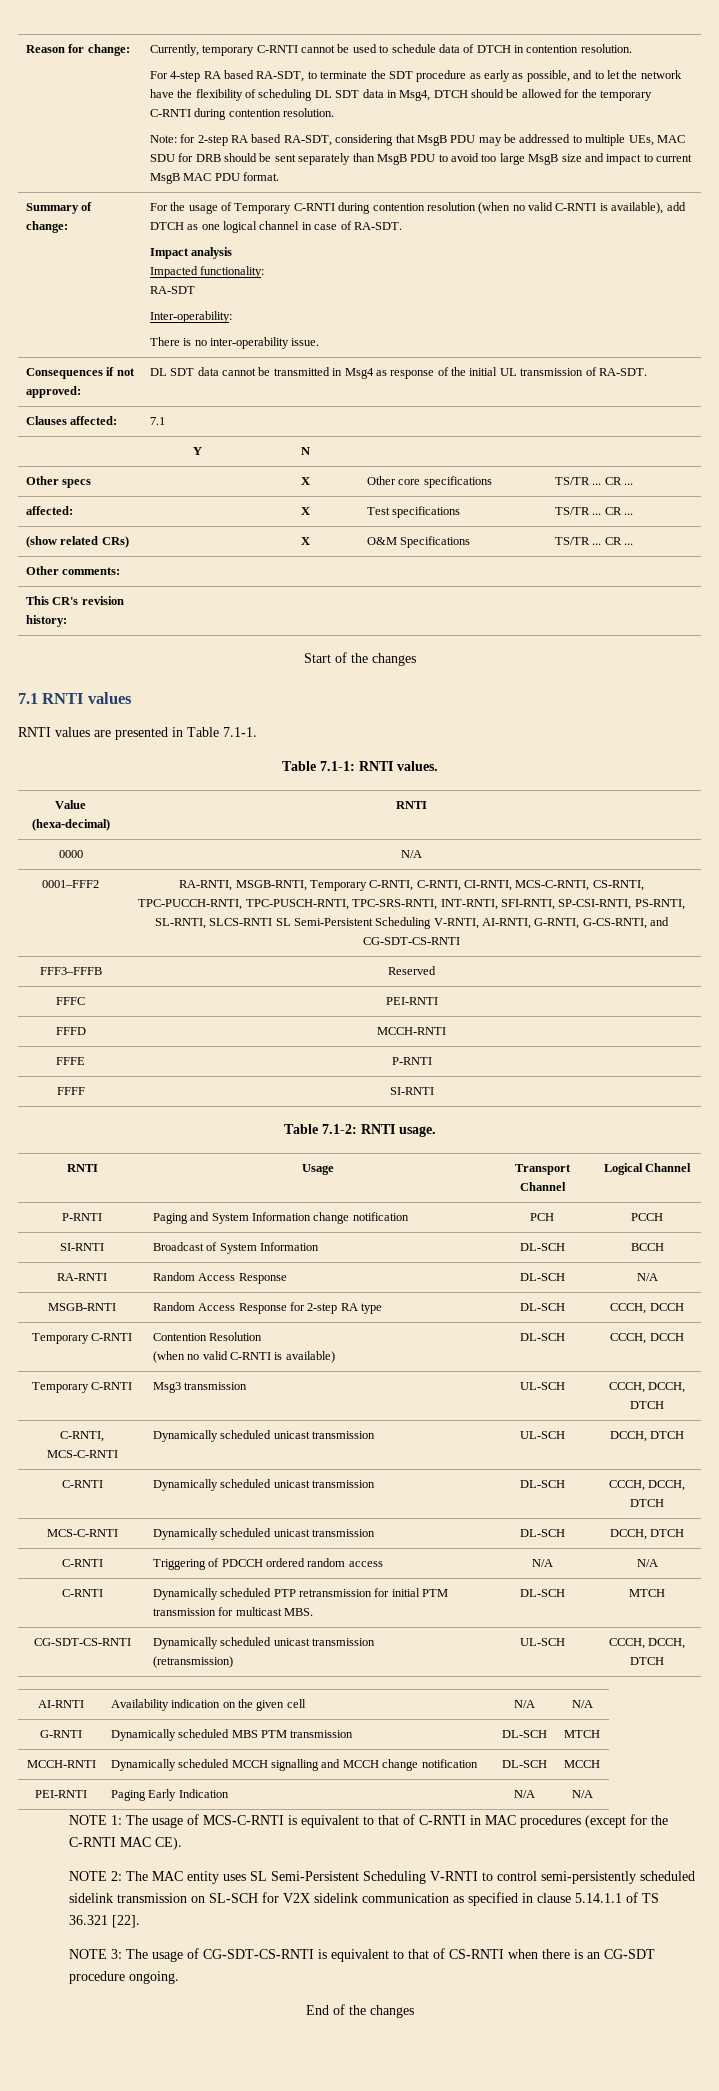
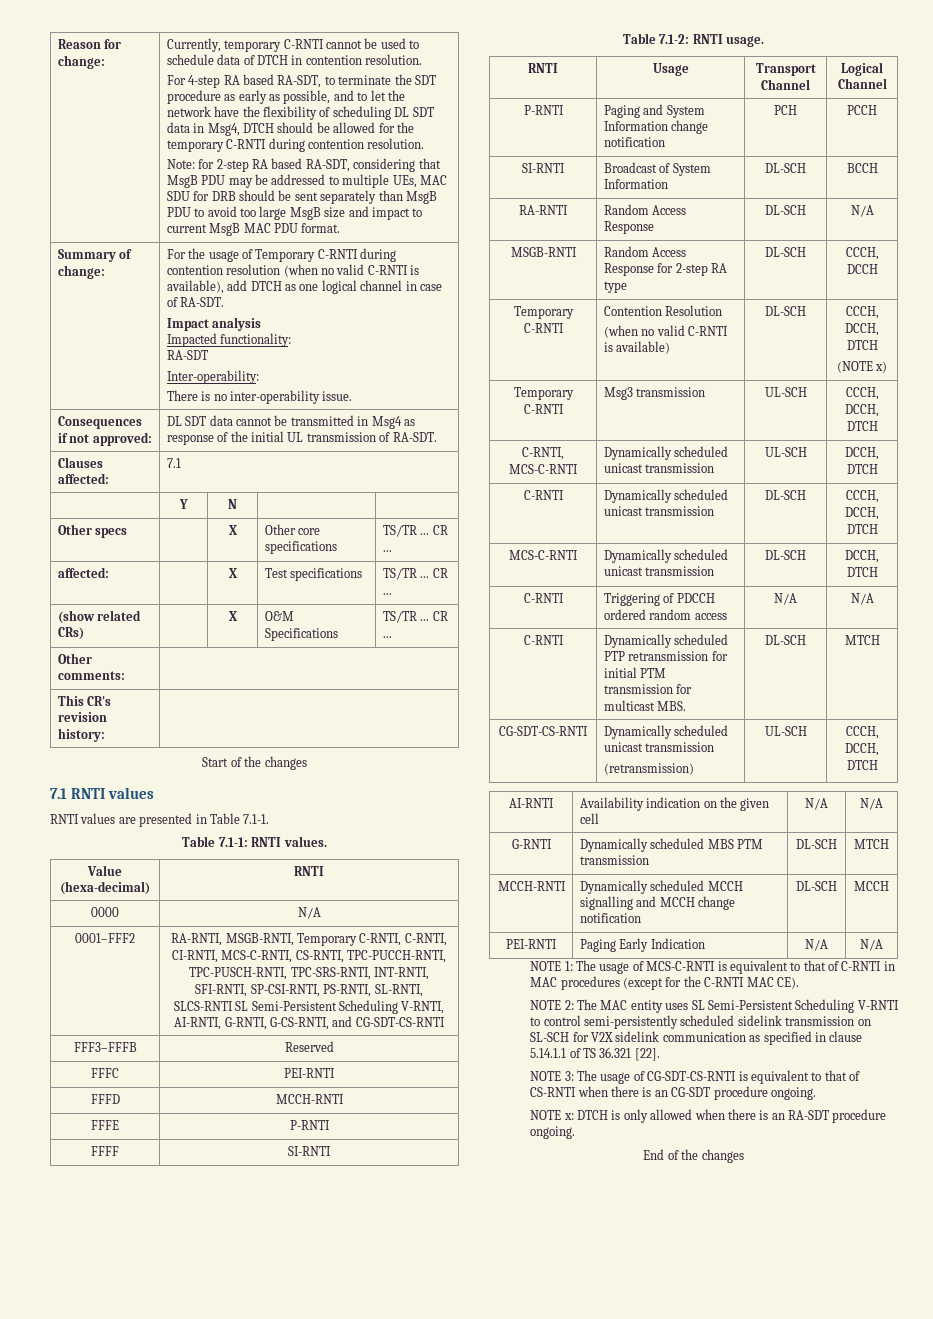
  Temporary C-RNTI | Contention Resolution
- (when no valid C-RNTI is available) | DL-SCH | CCCH, DCCH
+ (when no valid C-RNTI is available) | DL-SCH | CCCH, DCCH, DTCH
+ (NOTE x)
+ NOTE x: DTCH is only allowed when there is an RA-SDT procedure ongoing.

